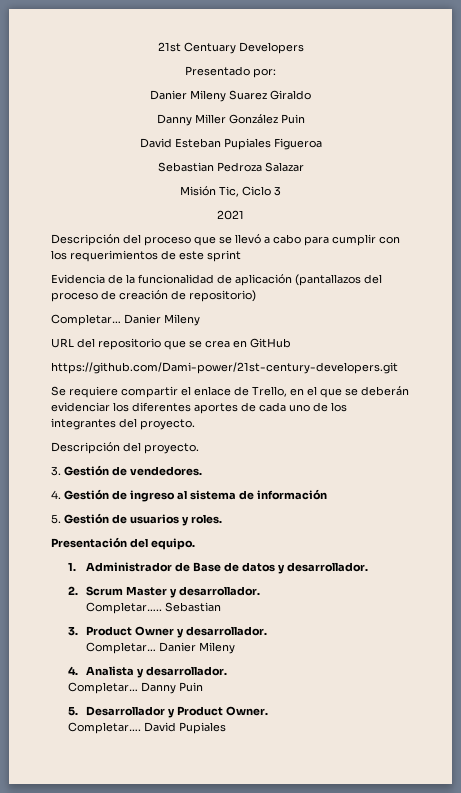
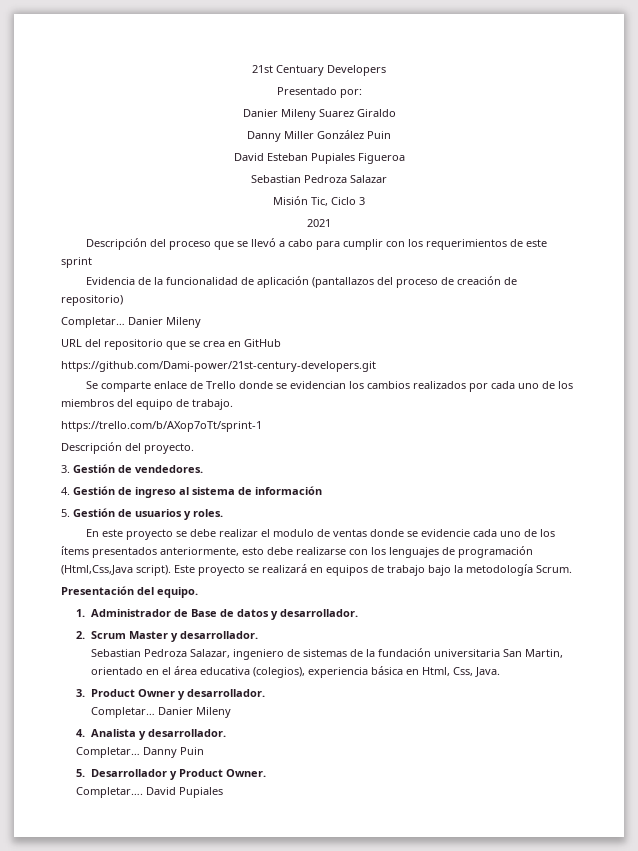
- Se requiere compartir el enlace de Trello, en el que se deberán evidenciar los diferentes aportes de cada uno de los integrantes del proyecto.
+ Se comparte enlace de Trello donde se evidencian los cambios realizados por cada uno de los miembros del equipo de trabajo.
+ https://trello.com/b/AXop7oTt/sprint-1
+ En este proyecto se debe realizar el modulo de ventas donde se evidencie cada uno de los ítems presentados anteriormente, esto debe realizarse con los lenguajes de programación (Html,Css,Java script). Este proyecto se realizará en equipos de trabajo bajo la metodología Scrum.
- Completar….. Sebastian
+ Sebastian Pedroza Salazar, ingeniero de sistemas de la fundación universitaria San Martin, orientado en el área educativa (colegios), experiencia básica en Html, Css, Java.

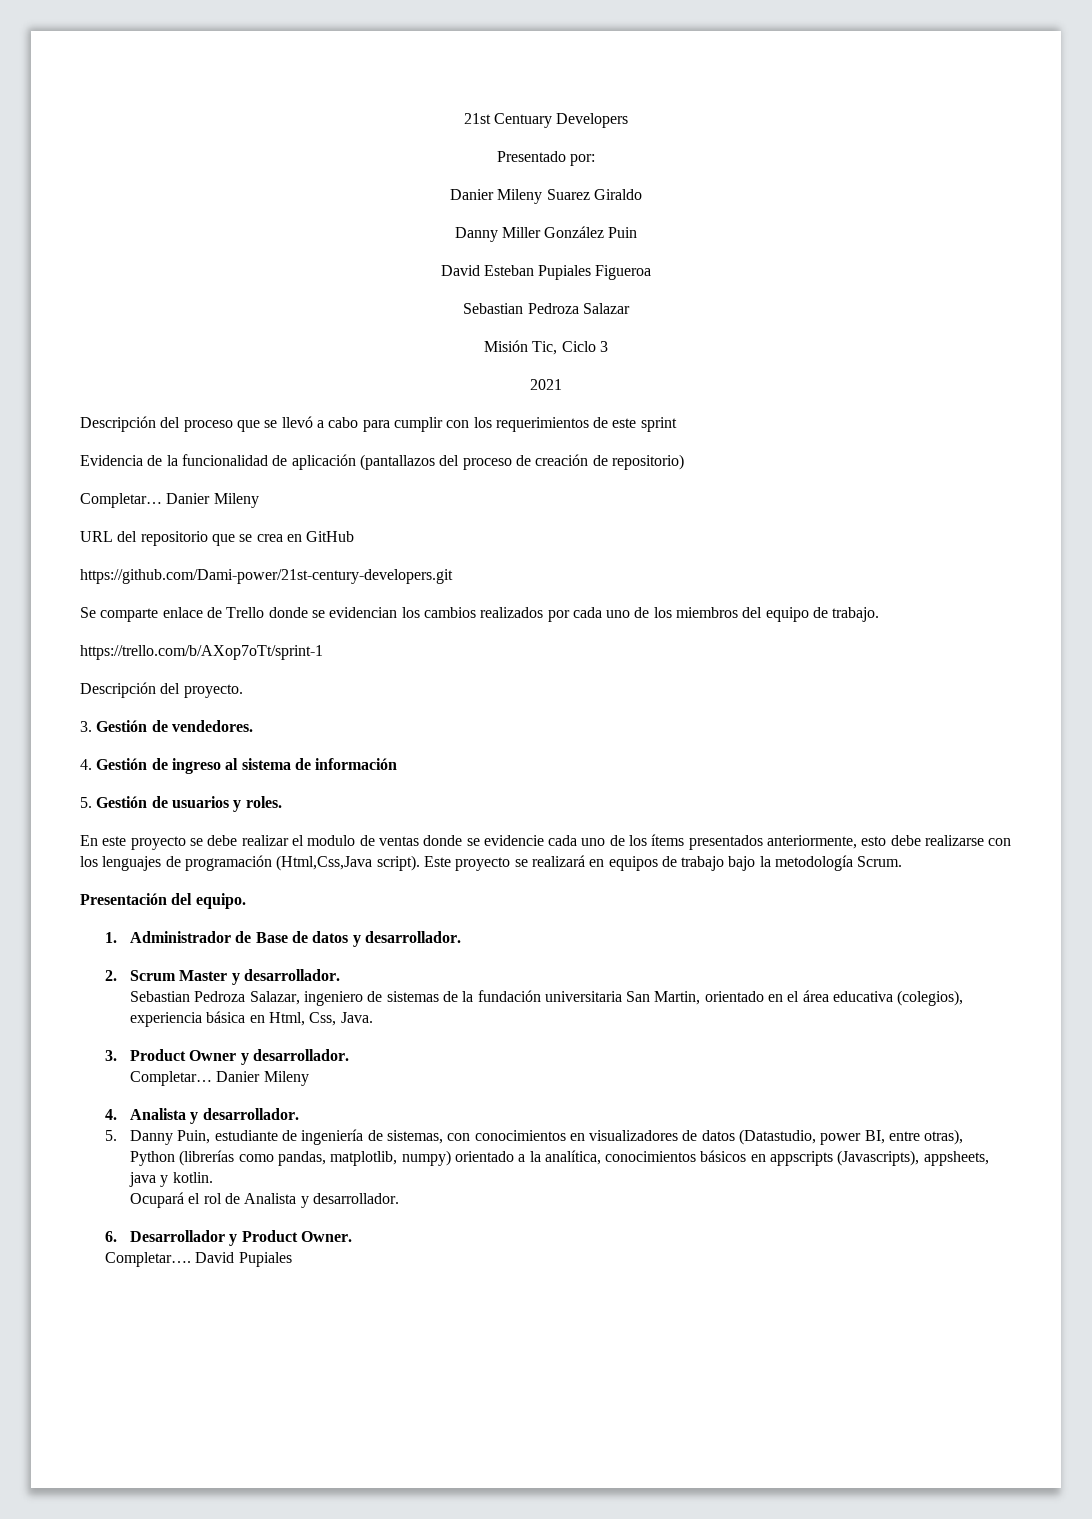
- Completar… Danny Puin
- 5. Desarrollador y Product Owner.
+ 5. Danny Puin, estudiante de ingeniería de sistemas, con conocimientos en visualizadores de datos (Datastudio, power BI, entre otras), Python (librerías como pandas, matplotlib, numpy) orientado a la analítica, conocimientos básicos en appscripts (Javascripts), appsheets, java y kotlin.
+ Ocupará el rol de Analista y desarrollador.
+ 6. Desarrollador y Product Owner.

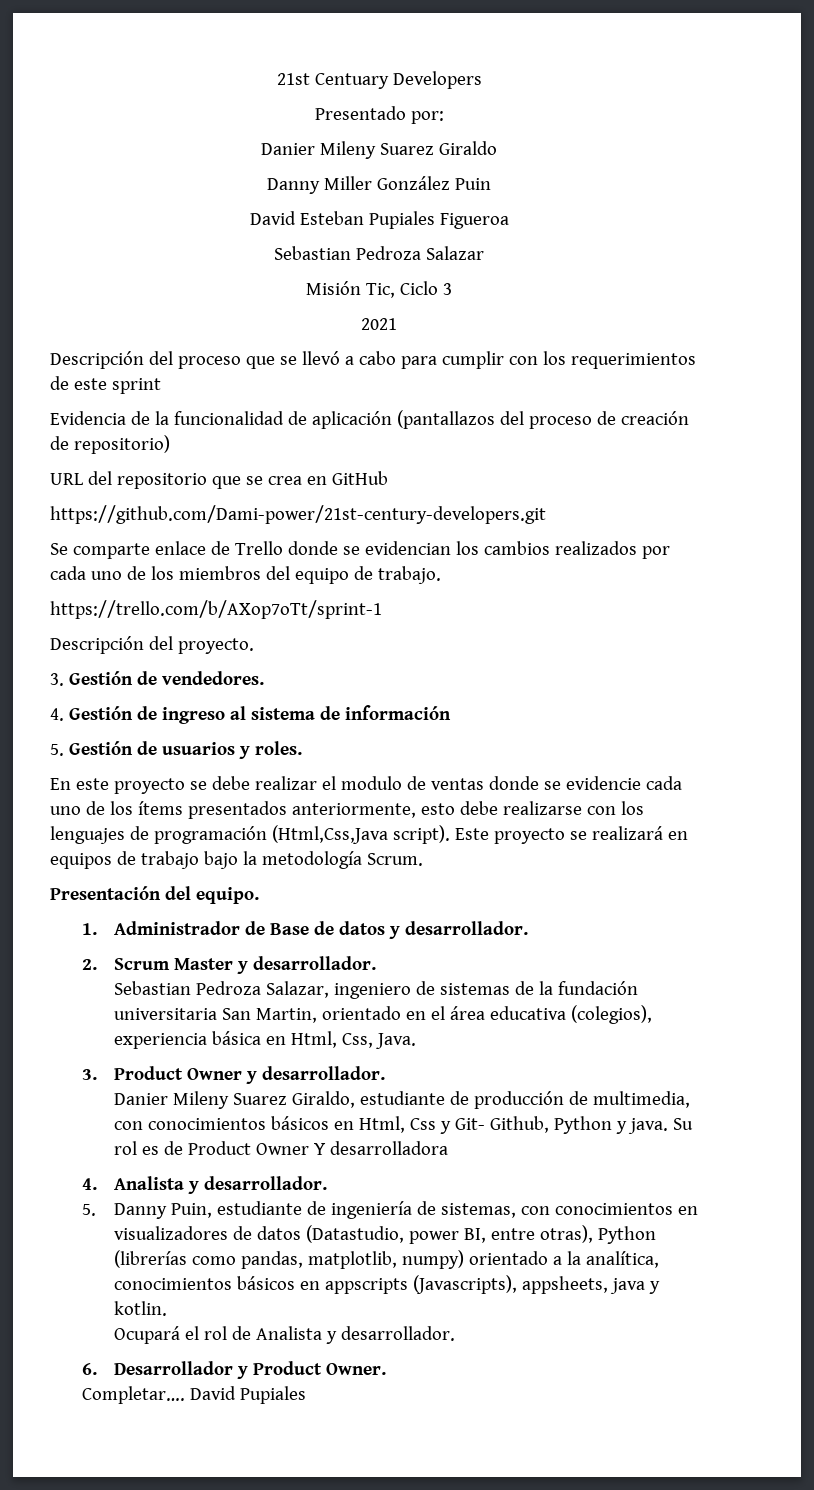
  Evidencia de la funcionalidad de aplicación (pantallazos del proceso de creación de repositorio)
- Completar… Danier Mileny
  3. Product Owner y desarrollador.
- Completar… Danier Mileny
+ Danier Mileny Suarez Giraldo, estudiante de producción de multimedia, con conocimientos básicos en Html, Css y Git- Github, Python y java. Su rol es de Product Owner Y desarrolladora

